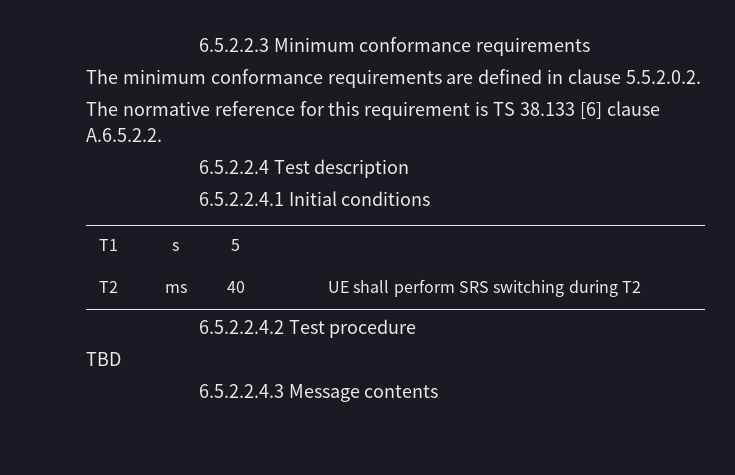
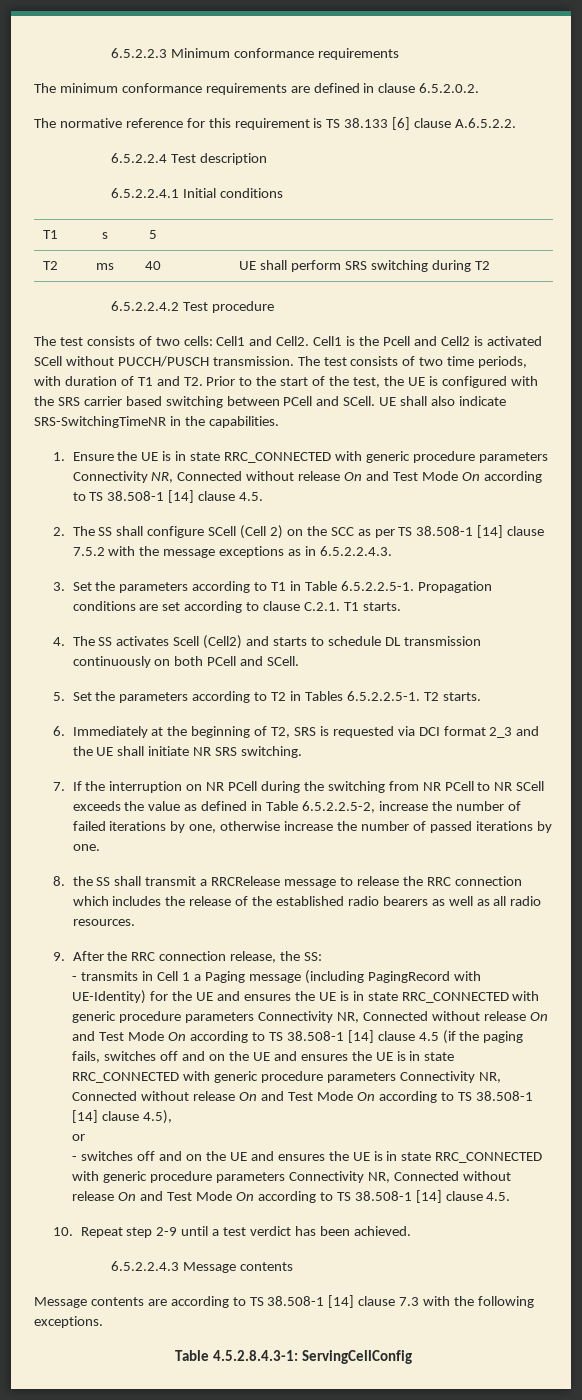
- The minimum conformance requirements are defined in clause 5.5.2.0.2.
+ The minimum conformance requirements are defined in clause 6.5.2.0.2.
- TBD
+ The test consists of two cells: Cell1 and Cell2. Cell1 is the Pcell and Cell2 is activated SCell without PUCCH/PUSCH transmission. The test consists of two time periods, with duration of T1 and T2. Prior to the start of the test, the UE is configured with the SRS carrier based switching between PCell and SCell. UE shall also indicate SRS-SwitchingTimeNR in the capabilities.
+ 1. Ensure the UE is in state RRC_CONNECTED with generic procedure parameters Connectivity NR, Connected without release On and Test Mode On according to TS 38.508-1 [14] clause 4.5.
+ 2. The SS shall configure SCell (Cell 2) on the SCC as per TS 38.508-1 [14] clause 7.5.2 with the message exceptions as in 6.5.2.2.4.3.
+ 3. Set the parameters according to T1 in Table 6.5.2.2.5-1. Propagation conditions are set according to clause C.2.1. T1 starts.
+ 4. The SS activates Scell (Cell2) and starts to schedule DL transmission continuously on both PCell and SCell.
+ 5. Set the parameters according to T2 in Tables 6.5.2.2.5-1. T2 starts.
+ 6. Immediately at the beginning of T2, SRS is requested via DCI format 2_3 and the UE shall initiate NR SRS switching.
+ 7. If the interruption on NR PCell during the switching from NR PCell to NR SCell exceeds the value as defined in Table 6.5.2.2.5-2, increase the number of failed iterations by one, otherwise increase the number of passed iterations by one.
+ 8. the SS shall transmit a RRCRelease message to release the RRC connection which includes the release of the established radio bearers as well as all radio resources.
+ 9. After the RRC connection release, the SS:
+ - transmits in Cell 1 a Paging message (including PagingRecord with UE-Identity) for the UE and ensures the UE is in state RRC_CONNECTED with generic procedure parameters Connectivity NR, Connected without release On and Test Mode On according to TS 38.508-1 [14] clause 4.5 (if the paging fails, switches off and on the UE and ensures the UE is in state RRC_CONNECTED with generic procedure parameters Connectivity NR, Connected without release On and Test Mode On according to TS 38.508-1 [14] clause 4.5),
+ or
+ - switches off and on the UE and ensures the UE is in state RRC_CONNECTED with generic procedure parameters Connectivity NR, Connected without release On and Test Mode On according to TS 38.508-1 [14] clause 4.5.
+ 10. Repeat step 2-9 until a test verdict has been achieved.
  6.5.2.2.4.3 Message contents
+ Message contents are according to TS 38.508-1 [14] clause 7.3 with the following exceptions.
+ Table 4.5.2.8.4.3-1: ServingCellConfig

